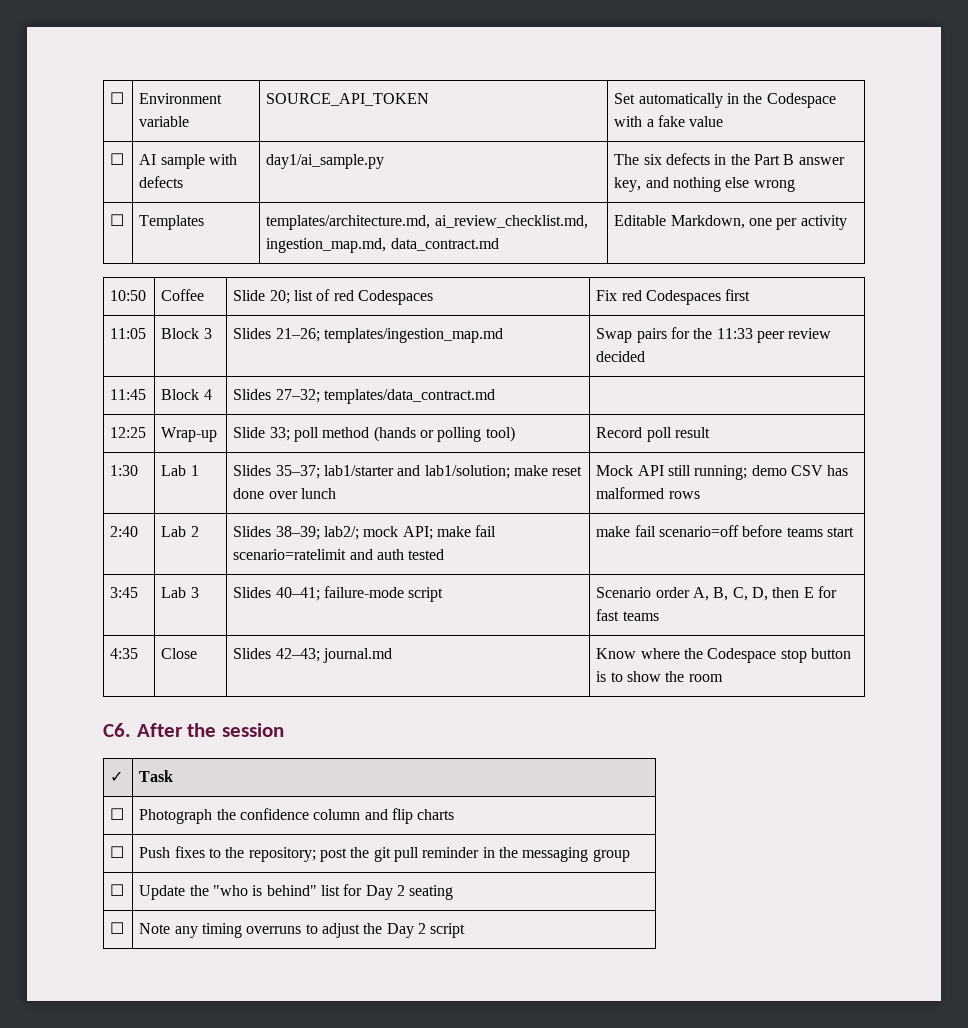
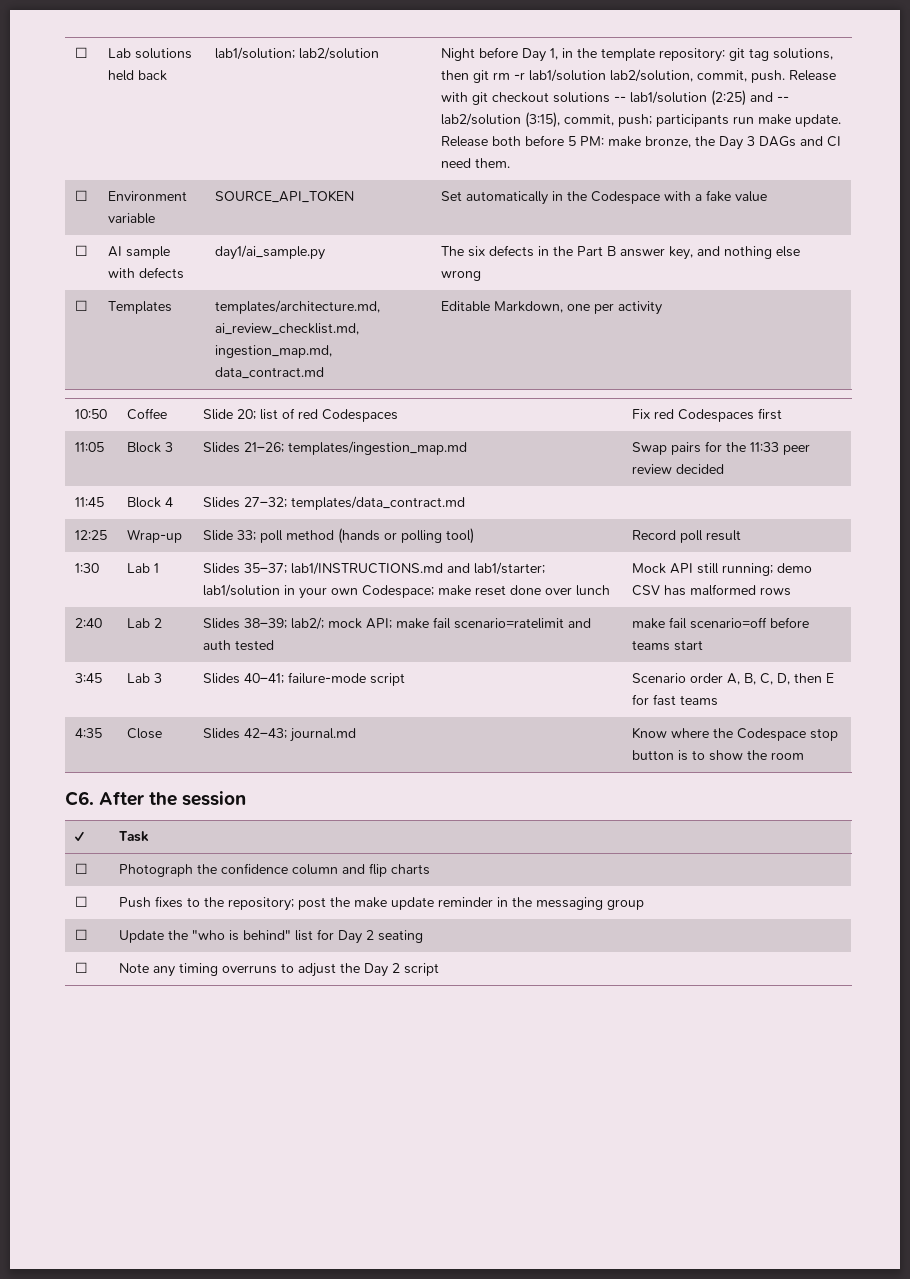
+ ☐ | Lab solutions held back | lab1/solution; lab2/solution | Night before Day 1, in the template repository: git tag solutions, then git rm -r lab1/solution lab2/solution, commit, push. Release with git checkout solutions -- lab1/solution (2:25) and -- lab2/solution (3:15), commit, push; participants run make update. Release both before 5 PM: make bronze, the Day 3 DAGs and CI need them.
- 1:30 | Lab 1 | Slides 35–37; lab1/starter and lab1/solution; make reset done over lunch | Mock API still running; demo CSV has malformed rows
+ 1:30 | Lab 1 | Slides 35–37; lab1/INSTRUCTIONS.md and lab1/starter; lab1/solution in your own Codespace; make reset done over lunch | Mock API still running; demo CSV has malformed rows
- ☐ | Push fixes to the repository; post the git pull reminder in the messaging group
+ ☐ | Push fixes to the repository; post the make update reminder in the messaging group

